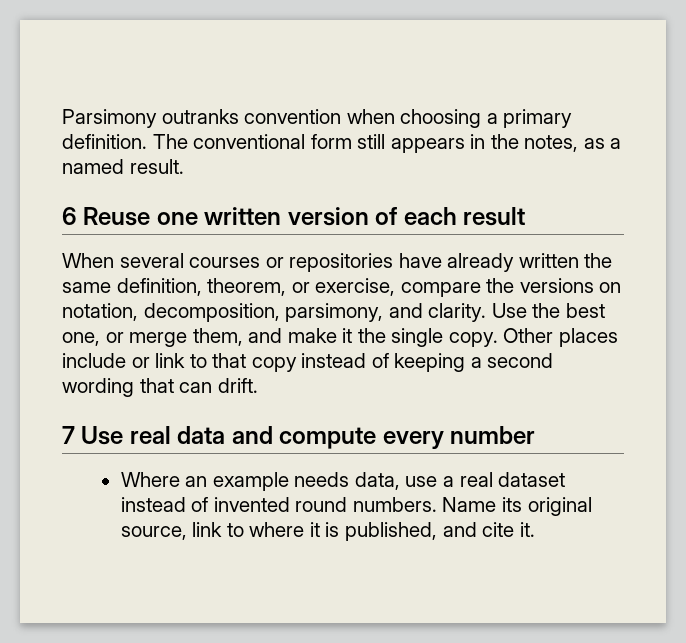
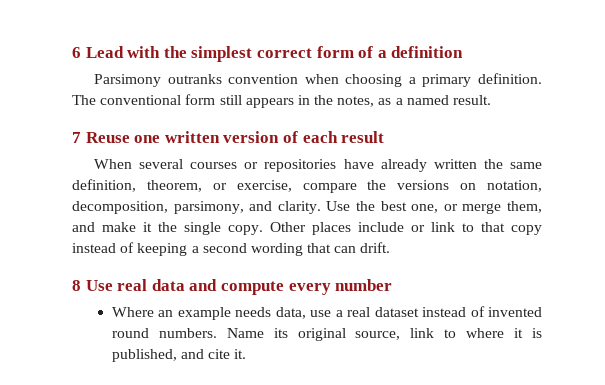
+ 6 Lead with the simplest correct form of a definition
- 6 Reuse one written version of each result
+ 7 Reuse one written version of each result
- 7 Use real data and compute every number
+ 8 Use real data and compute every number

